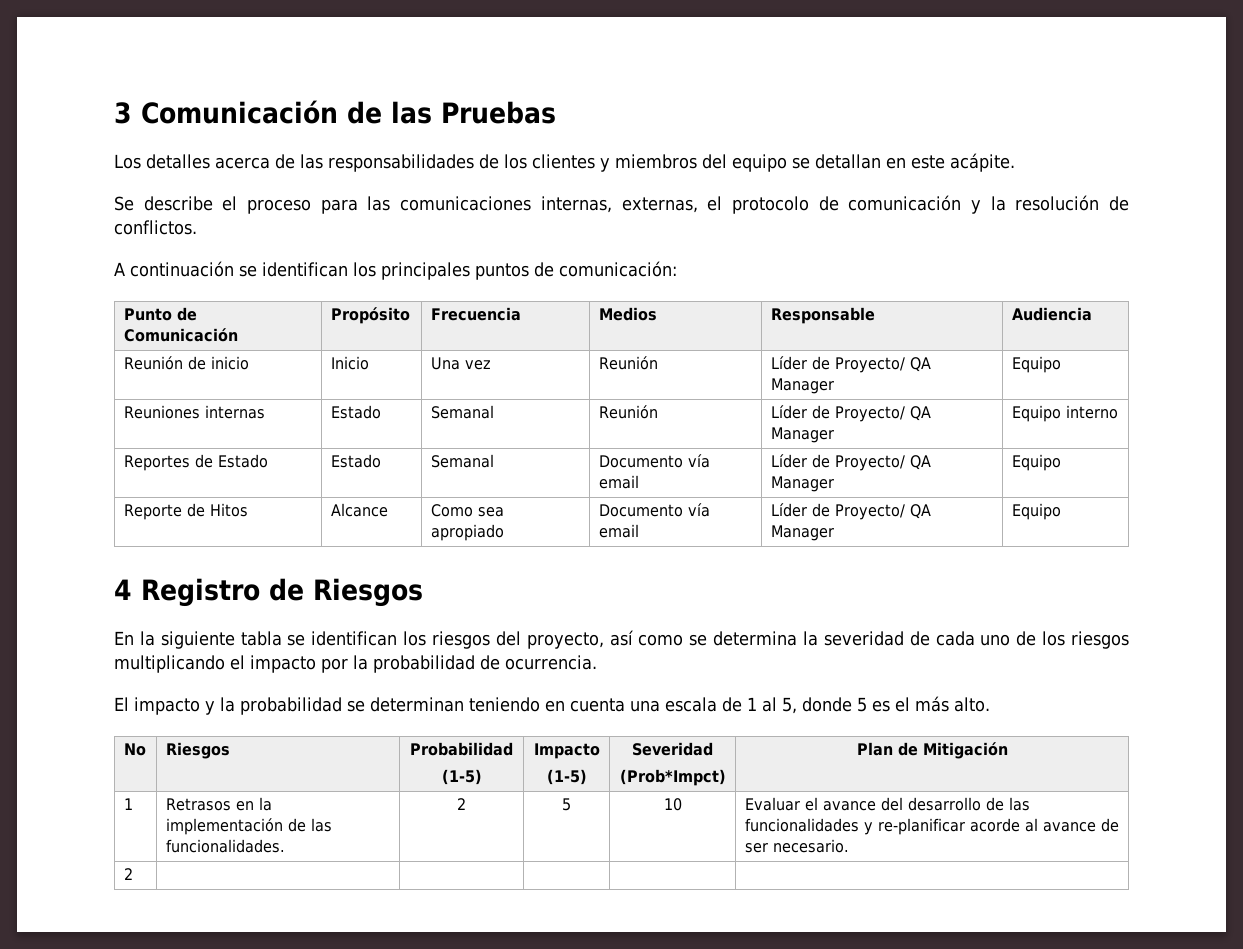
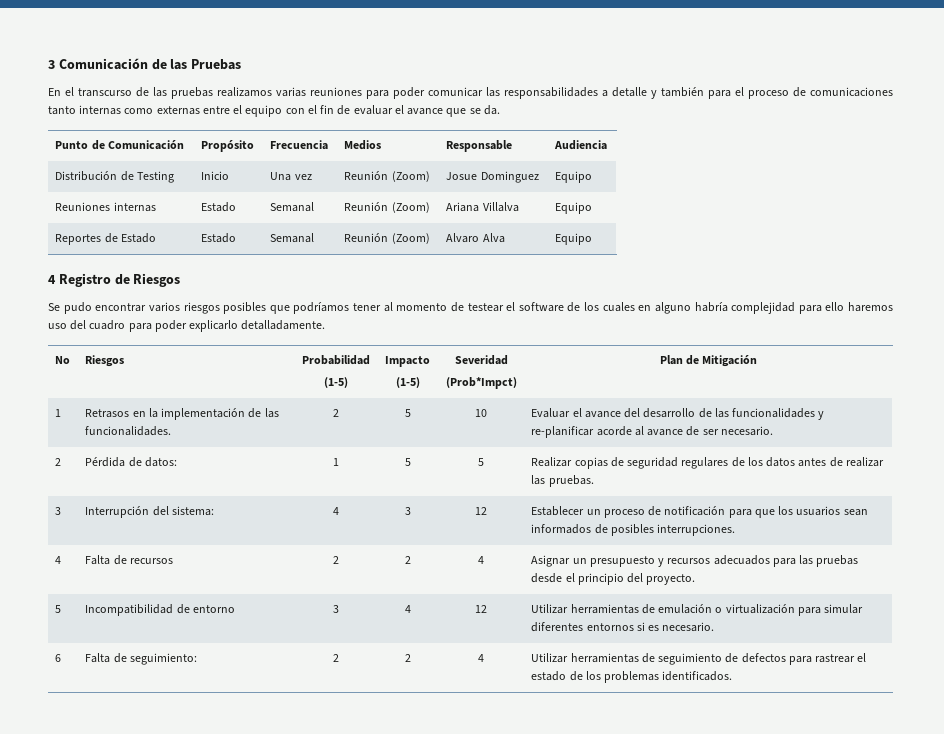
- Los detalles acerca de las responsabilidades de los clientes y miembros del equipo se detallan en este acápite.
- Se describe el proceso para las comunicaciones internas, externas, el protocolo de comunicación y la resolución de conflictos.
- A continuación se identifican los principales puntos de comunicación:
+ En el transcurso de las pruebas realizamos varias reuniones para poder comunicar las responsabilidades a detalle y también para el proceso de comunicaciones tanto internas como externas entre el equipo con el fin de evaluar el avance que se da.
- Reunión de inicio | Inicio | Una vez | Reunión | Líder de Proyecto/ QA Manager | Equipo
+ Distribución de Testing | Inicio | Una vez | Reunión (Zoom) | Josue Dominguez | Equipo
- Reuniones internas | Estado | Semanal | Reunión | Líder de Proyecto/ QA Manager | Equipo interno
+ Reuniones internas | Estado | Semanal | Reunión (Zoom) | Ariana Villalva | Equipo
- Reportes de Estado | Estado | Semanal | Documento vía email | Líder de Proyecto/ QA Manager | Equipo
- Reporte de Hitos | Alcance | Como sea apropiado | Documento vía email | Líder de Proyecto/ QA Manager | Equipo
+ Reportes de Estado | Estado | Semanal | Reunión (Zoom) | Alvaro Alva | Equipo
- En la siguiente tabla se identifican los riesgos del proyecto, así como se determina la severidad de cada uno de los riesgos multiplicando el impacto por la probabilidad de ocurrencia.
- El impacto y la probabilidad se determinan teniendo en cuenta una escala de 1 al 5, donde 5 es el más alto.
+ Se pudo encontrar varios riesgos posibles que podríamos tener al momento de testear el software de los cuales en alguno habría complejidad para ello haremos uso del cuadro para poder explicarlo detalladamente.
- 2 | | | | |
+ 2 | Pérdida de datos: | 1 | 5 | 5 | Realizar copias de seguridad regulares de los datos antes de realizar las pruebas.
+ 3 | Interrupción del sistema: | 4 | 3 | 12 | Establecer un proceso de notificación para que los usuarios sean informados de posibles interrupciones.
+ 4 | Falta de recursos | 2 | 2 | 4 | Asignar un presupuesto y recursos adecuados para las pruebas desde el principio del proyecto.
+ 5 | Incompatibilidad de entorno | 3 | 4 | 12 | Utilizar herramientas de emulación o virtualización para simular diferentes entornos si es necesario.
+ 6 | Falta de seguimiento: | 2 | 2 | 4 | Utilizar herramientas de seguimiento de defectos para rastrear el estado de los problemas identificados.

